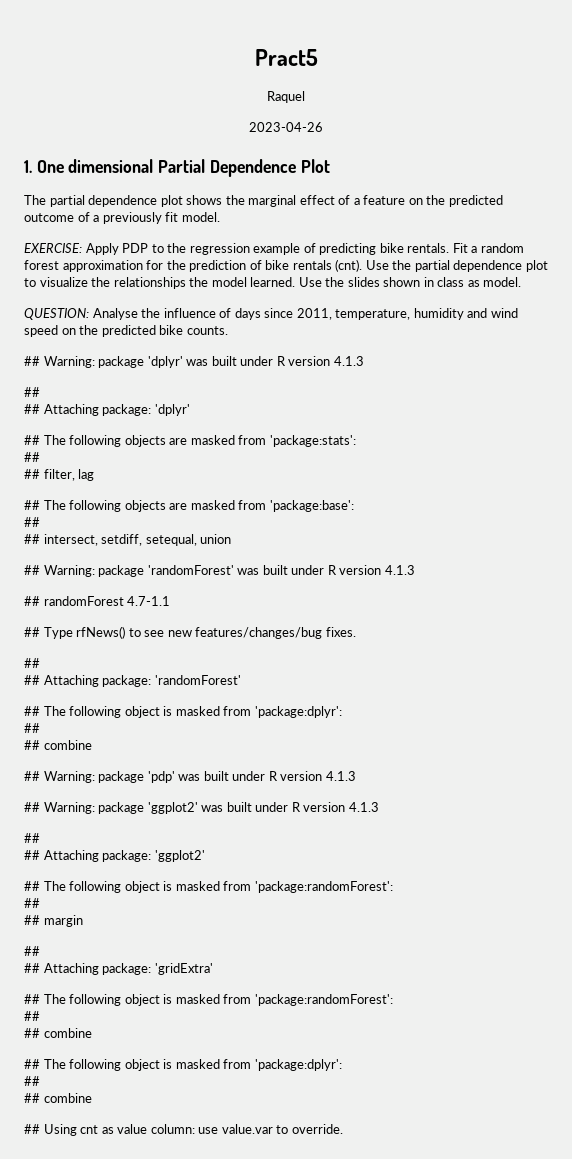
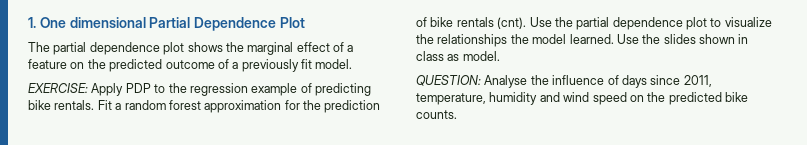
- Pract5
- Raquel
- 2023-04-26
- ## Warning: package 'dplyr' was built under R version 4.1.3
- ##
- ## Attaching package: 'dplyr'
- ## The following objects are masked from 'package:stats':
- ##
- ## filter, lag
- ## The following objects are masked from 'package:base':
- ##
- ## intersect, setdiff, setequal, union
- ## Warning: package 'randomForest' was built under R version 4.1.3
- ## randomForest 4.7-1.1
- ## Type rfNews() to see new features/changes/bug fixes.
- ##
- ## Attaching package: 'randomForest'
- ## The following object is masked from 'package:dplyr':
- ##
- ## combine
- ## Warning: package 'pdp' was built under R version 4.1.3
- ## Warning: package 'ggplot2' was built under R version 4.1.3
- ##
- ## Attaching package: 'ggplot2'
- ## The following object is masked from 'package:randomForest':
- ##
- ## margin
- ##
- ## Attaching package: 'gridExtra'
- ## The following object is masked from 'package:randomForest':
- ##
- ## combine
- ## The following object is masked from 'package:dplyr':
- ##
- ## combine
- ## Using cnt as value column: use value.var to override.

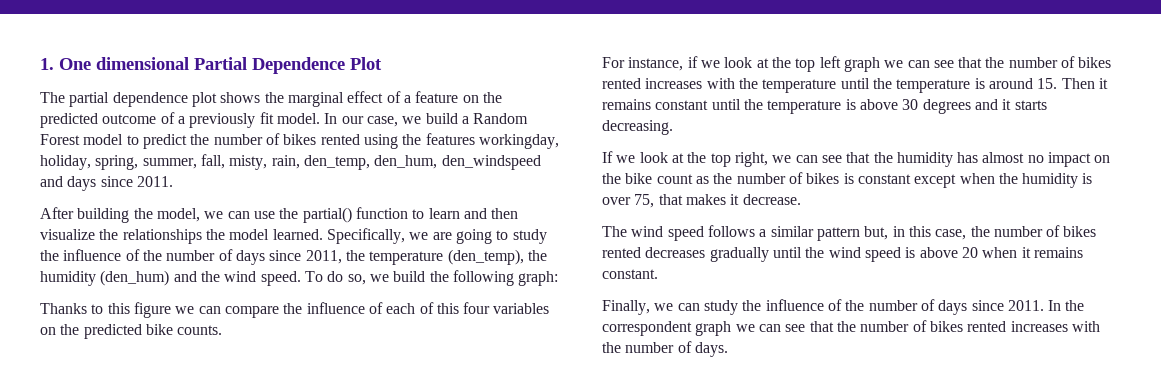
- The partial dependence plot shows the marginal effect of a feature on the predicted outcome of a previously fit model.
- EXERCISE: Apply PDP to the regression example of predicting bike rentals. Fit a random forest approximation for the prediction of bike rentals (cnt). Use the partial dependence plot to visualize the relationships the model learned.
+ The partial dependence plot shows the marginal effect of a feature on the predicted outcome of a previously fit model. In our case, we build a Random Forest model to predict the number of bikes rented using the features workingday, holiday, spring, summer, fall, misty, rain, den_temp, den_hum, den_windspeed and days since 2011.
+ After building the model, we can use the partial() function to learn and then visualize the relationships the model learned.
- Use the slides shown in class as model.
- QUESTION: Analyse the influence of days since 2011, temperature, humidity and wind speed on the predicted bike counts.
+ Specifically, we are going to study the influence of the number of days since 2011, the temperature (den_temp), the humidity (den_hum) and the wind speed. To do so, we build the following graph:
+ Thanks to this figure we can compare the influence of each of this four variables on the predicted bike counts.
+ For instance, if we look at the top left graph we can see that the number of bikes rented increases with the temperature until the temperature is around 15. Then it remains constant until the temperature is above 30 degrees and it starts decreasing.
+ If we look at the top right, we can see that the humidity has almost no impact on the bike count as the number of bikes is constant except when the humidity is over 75, that makes it decrease.
+ The wind speed follows a similar pattern but, in this case, the number of bikes rented decreases gradually until the wind speed is above 20 when it remains constant.
+ Finally, we can study the influence of the number of days since 2011. In the correspondent graph we can see that the number of bikes rented increases with the number of days.

